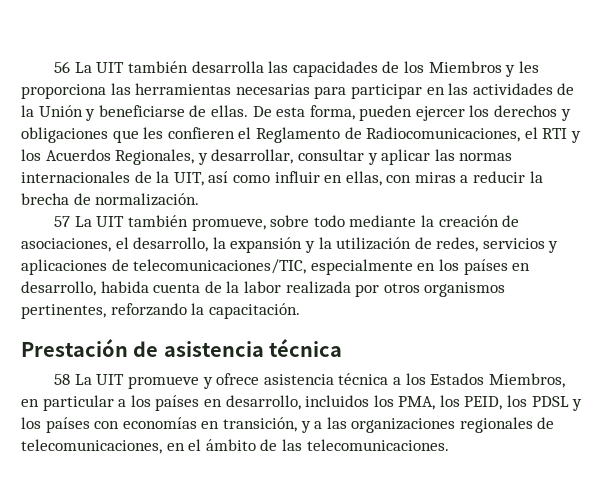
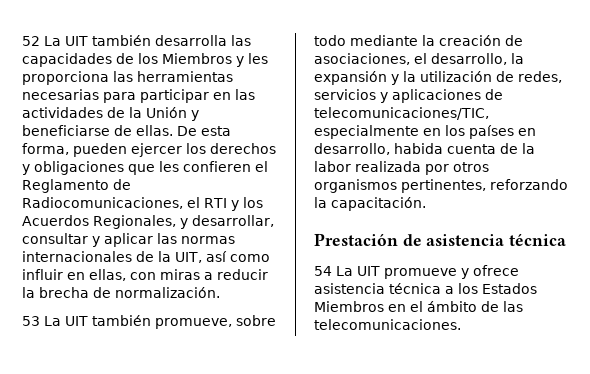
- 56 La UIT también desarrolla las capacidades de los Miembros y les proporciona las herramientas necesarias para participar en las actividades de la Unión y beneficiarse de ellas.
+ 52 La UIT también desarrolla las capacidades de los Miembros y les proporciona las herramientas necesarias para participar en las actividades de la Unión y beneficiarse de ellas.
- 57 La UIT también promueve, sobre todo mediante la creación de asociaciones, el desarrollo, la expansión y la utilización de redes, servicios y aplicaciones de telecomunicaciones/TIC, especialmente en los países en desarrollo, habida cuenta de la labor realizada por otros organismos pertinentes, reforzando la capacitación.
+ 53 La UIT también promueve, sobre todo mediante la creación de asociaciones, el desarrollo, la expansión y la utilización de redes, servicios y aplicaciones de telecomunicaciones/TIC, especialmente en los países en desarrollo, habida cuenta de la labor realizada por otros organismos pertinentes, reforzando la capacitación.
- 58 La UIT promueve y ofrece asistencia técnica a los Estados Miembros, en particular a los países en desarrollo, incluidos los PMA, los PEID, los PDSL y los países con economías en transición, y a las organizaciones regionales de telecomunicaciones, en el ámbito de las telecomunicaciones.
+ 54 La UIT promueve y ofrece asistencia técnica a los Estados Miembros en el ámbito de las telecomunicaciones.

